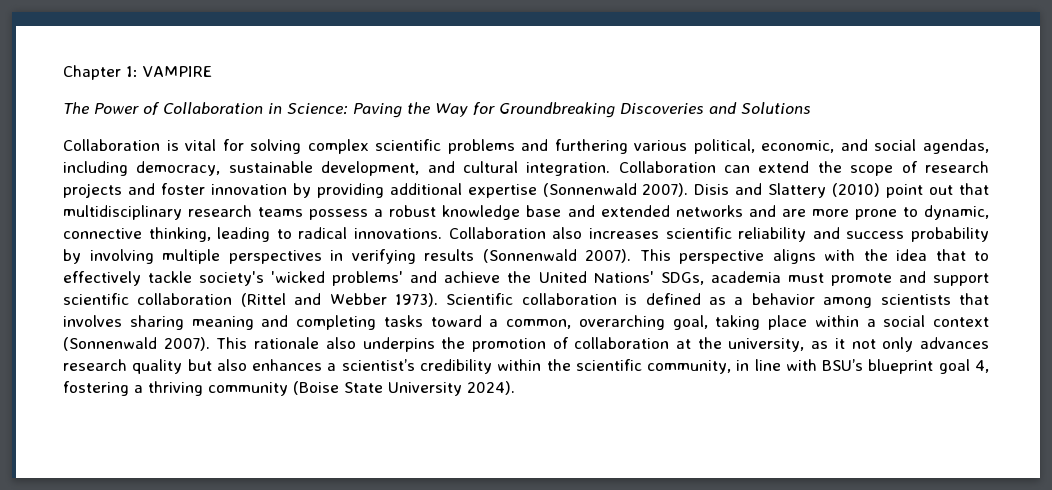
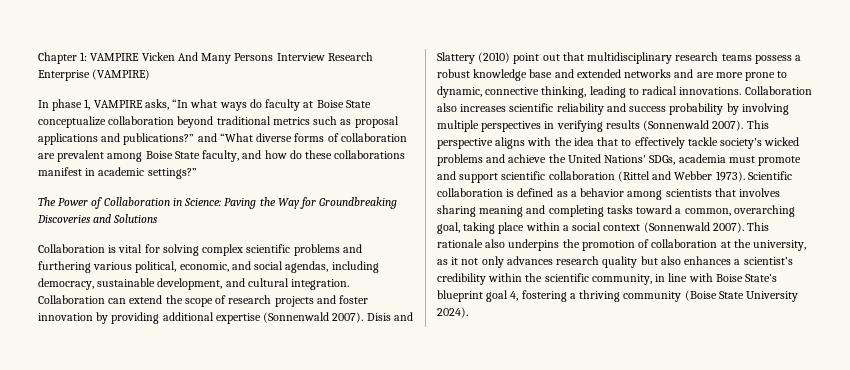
- Chapter 1: VAMPIRE
+ Chapter 1: VAMPIRE Vicken And Many Persons Interview Research Enterprise (VAMPIRE)
+ In phase 1, VAMPIRE asks, “In what ways do faculty at Boise State conceptualize collaboration beyond traditional metrics such as proposal applications and publications?” and “What diverse forms of collaboration are prevalent among Boise State faculty, and how do these collaborations manifest in academic settings?”
- This perspective aligns with the idea that to effectively tackle society's 'wicked problems' and achieve the United Nations' SDGs, academia must promote and support scientific collaboration (Rittel and Webber 1973).
+ This perspective aligns with the idea that to effectively tackle society's wicked problems and achieve the United Nations' SDGs, academia must promote and support scientific collaboration (Rittel and Webber 1973).
- This rationale also underpins the promotion of collaboration at the university, as it not only advances research quality but also enhances a scientist’s credibility within the scientific community, in line with BSU’s blueprint goal 4, fostering a thriving community (Boise State University 2024).
+ This rationale also underpins the promotion of collaboration at the university, as it not only advances research quality but also enhances a scientist’s credibility within the scientific community, in line with Boise State’s blueprint goal 4, fostering a thriving community (Boise State University 2024).

